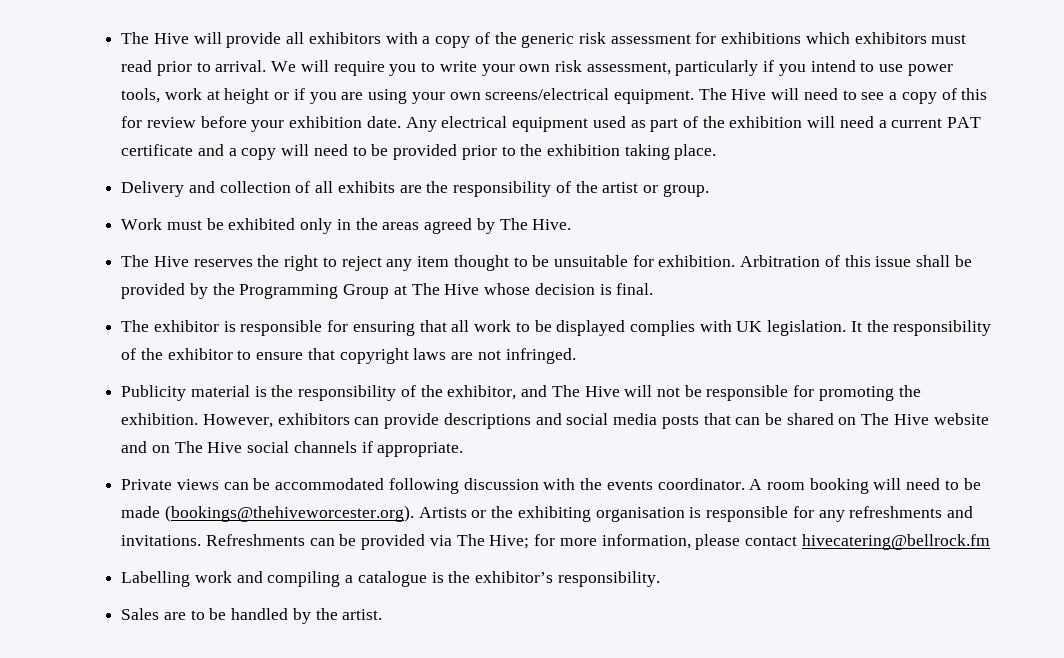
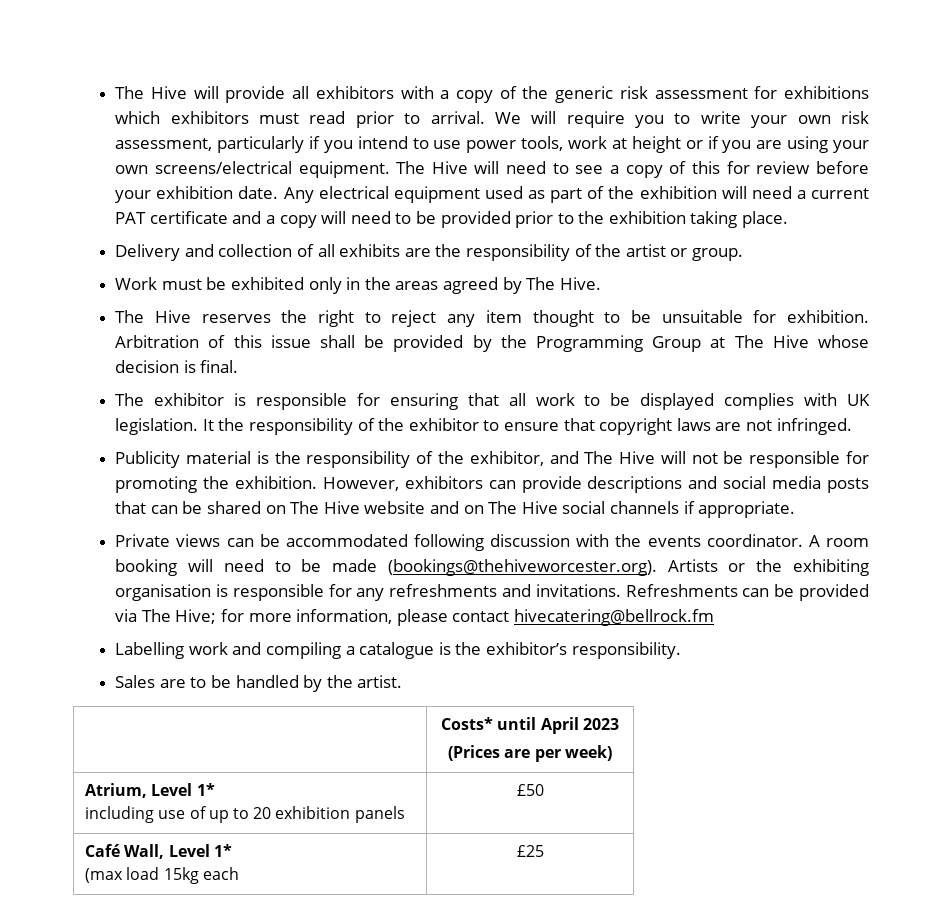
+ | Costs* until April 2023
+ (Prices are per week)
+ Atrium, Level 1*
+ including use of up to 20 exhibition panels | £50
+ Café Wall, Level 1*
+ (max load 15kg each | £25

